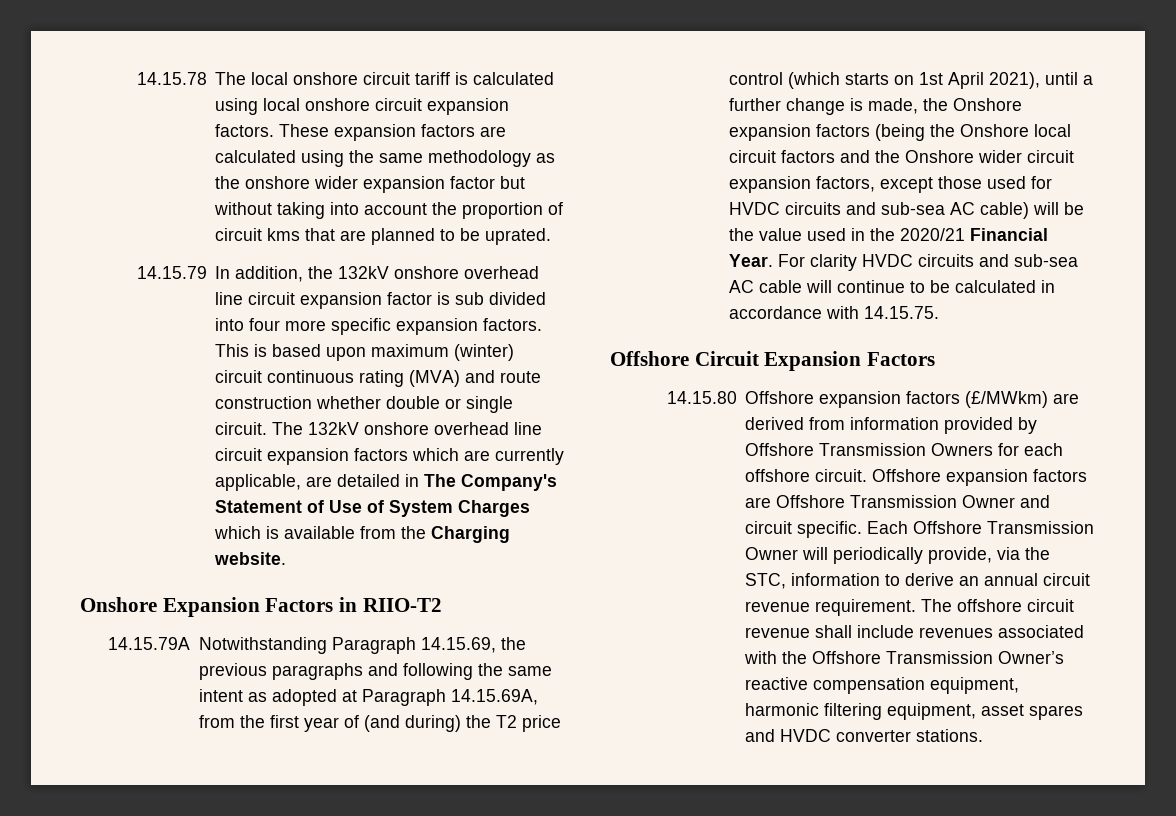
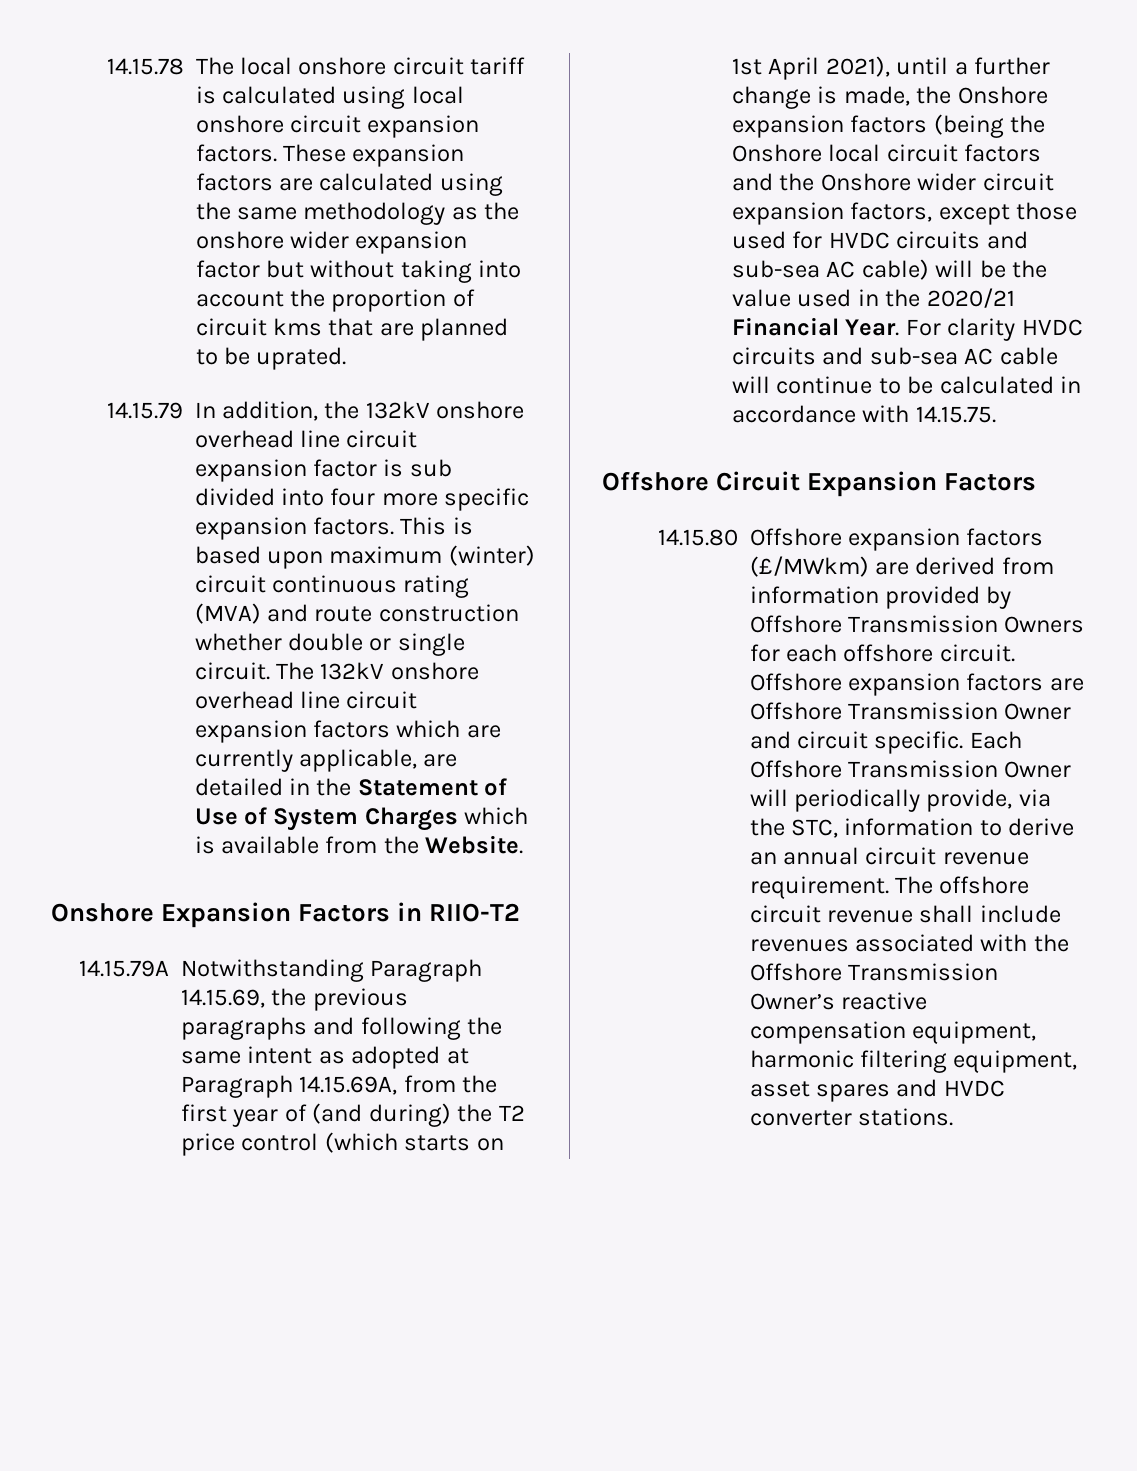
- The 132kV onshore overhead line circuit expansion factors which are currently applicable, are detailed in The Company's Statement of Use of System Charges which is available from the Charging website.
+ The 132kV onshore overhead line circuit expansion factors which are currently applicable, are detailed in the Statement of Use of System Charges which is available from the Website.

